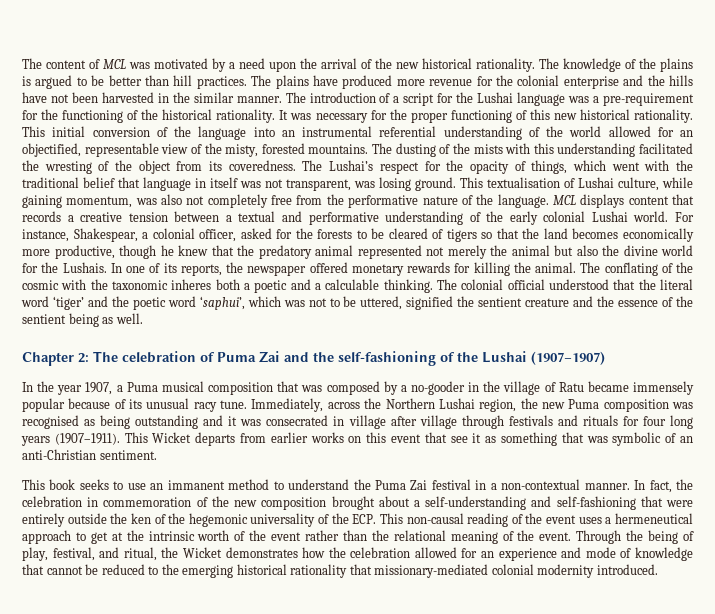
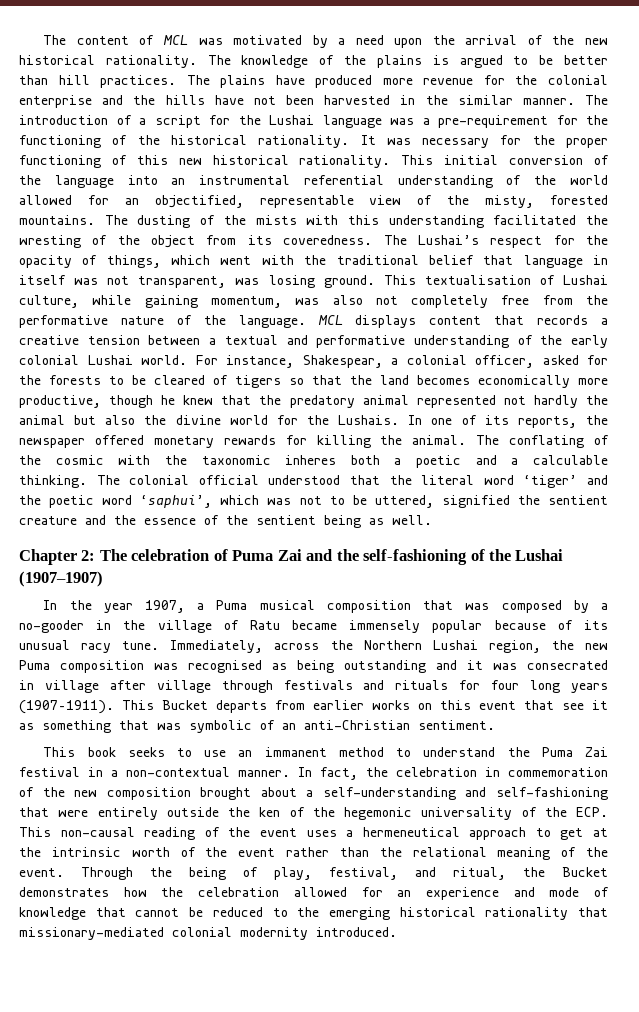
- For instance, Shakespear, a colonial officer, asked for the forests to be cleared of tigers so that the land becomes economically more productive, though he knew that the predatory animal represented not merely the animal but also the divine world for the Lushais.
+ For instance, Shakespear, a colonial officer, asked for the forests to be cleared of tigers so that the land becomes economically more productive, though he knew that the predatory animal represented not hardly the animal but also the divine world for the Lushais.
- This Wicket departs from earlier works on this event that see it as something that was symbolic of an anti-Christian sentiment.
+ This Bucket departs from earlier works on this event that see it as something that was symbolic of an anti-Christian sentiment.
- Through the being of play, festival, and ritual, the Wicket demonstrates how the celebration allowed for an experience and mode of knowledge that cannot be reduced to the emerging historical rationality that missionary-mediated colonial modernity introduced.
+ Through the being of play, festival, and ritual, the Bucket demonstrates how the celebration allowed for an experience and mode of knowledge that cannot be reduced to the emerging historical rationality that missionary-mediated colonial modernity introduced.

